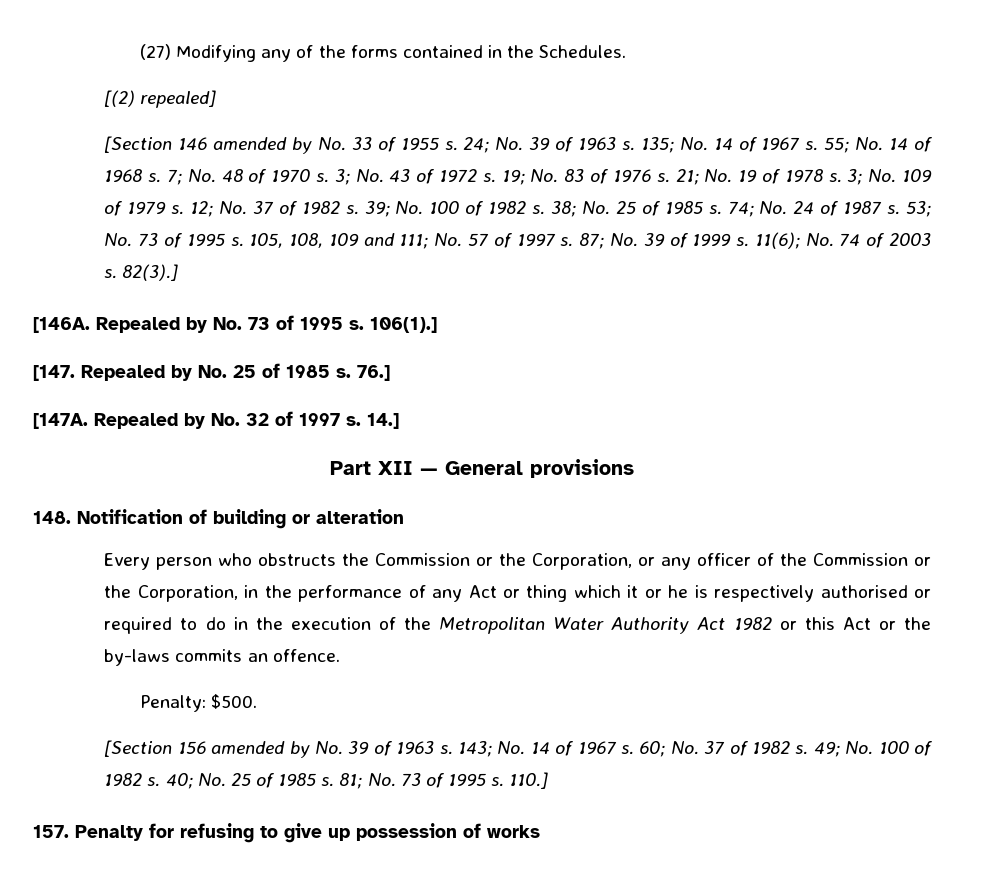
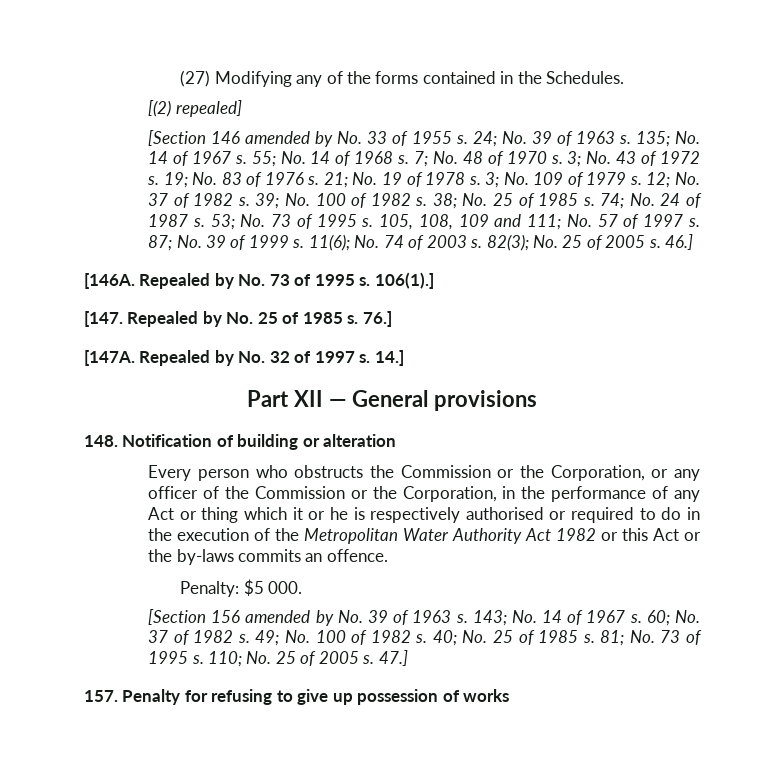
- 82(3).]
+ 82(3); No. 25 of 2005 s. 46.]
- Penalty: $500.
+ Penalty: $5 000.
- 110.]
+ 110; No. 25 of 2005 s. 47.]

